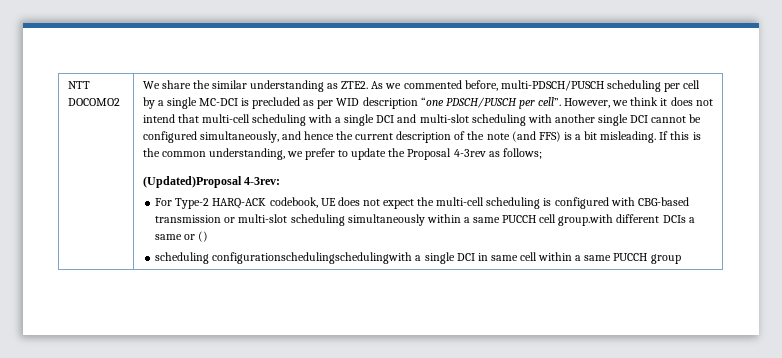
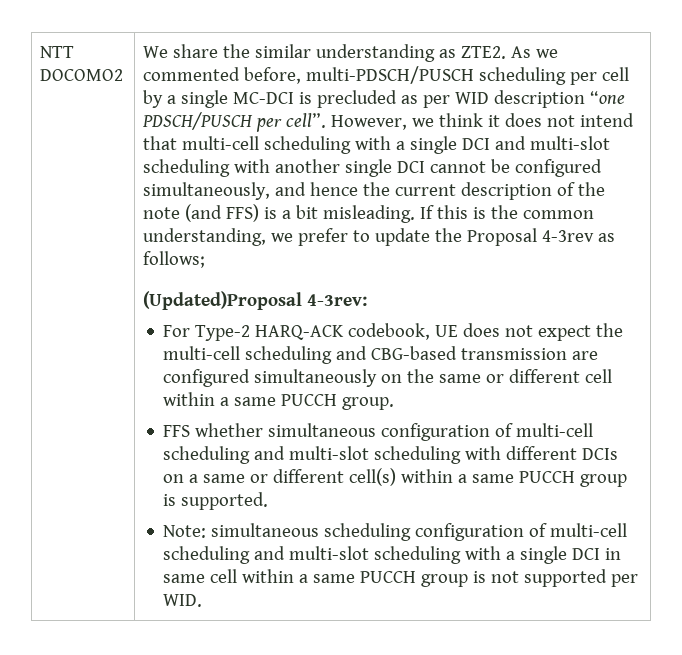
- For Type-2 HARQ-ACK codebook, UE does not expect the multi-cell scheduling is configured with CBG-based transmission or multi-slot scheduling simultaneously within a same PUCCH cell group.with different DCIs a same or ()
- scheduling configurationschedulingschedulingwith a single DCI in same cell within a same PUCCH group
+ For Type-2 HARQ-ACK codebook, UE does not expect the multi-cell scheduling and CBG-based transmission are configured simultaneously on the same or different cell within a same PUCCH group.
+ FFS whether simultaneous configuration of multi-cell scheduling and multi-slot scheduling with different DCIs on a same or different cell(s) within a same PUCCH group is supported.
+ Note: simultaneous scheduling configuration of multi-cell scheduling and multi-slot scheduling with a single DCI in same cell within a same PUCCH group is not supported per WID.

